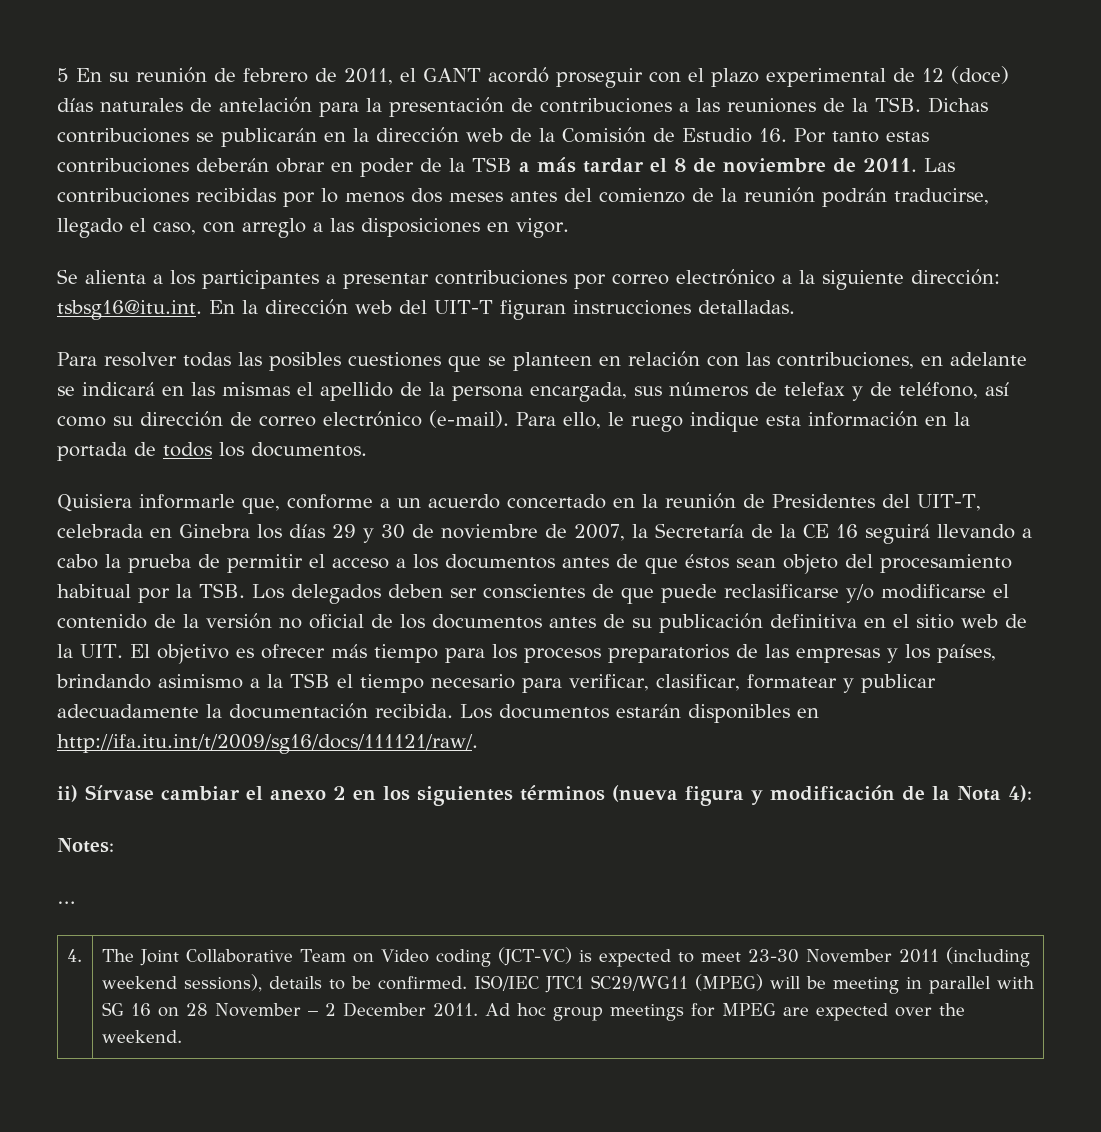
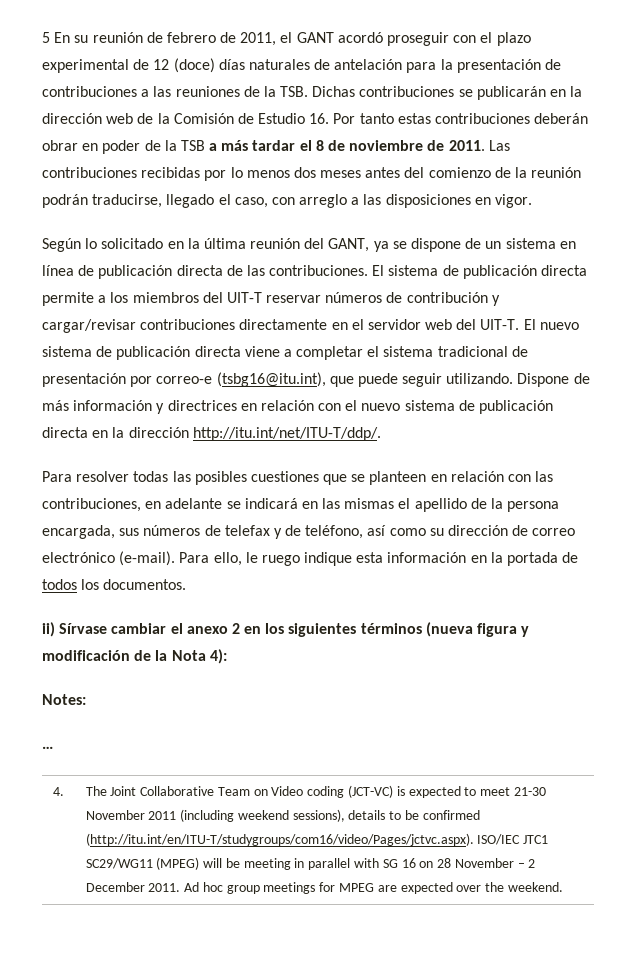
- Se alienta a los participantes a presentar contribuciones por correo electrónico a la siguiente dirección: tsbsg16@itu.int. En la dirección web del UIT-T figuran instrucciones detalladas.
+ Según lo solicitado en la última reunión del GANT, ya se dispone de un sistema en línea de publicación directa de las contribuciones. El sistema de publicación directa permite a los miembros del UIT-T reservar números de contribución y cargar/revisar contribuciones directamente en el servidor web del UIT-T. El nuevo sistema de publicación directa viene a completar el sistema tradicional de presentación por correo-e (tsbg16@itu.int), que puede seguir utilizando. Dispone de más información y directrices en relación con el nuevo sistema de publicación directa en la dirección http://itu.int/net/ITU-T/ddp/.
- Quisiera informarle que, conforme a un acuerdo concertado en la reunión de Presidentes del UIT-T, celebrada en Ginebra los días 29 y 30 de noviembre de 2007, la Secretaría de la CE 16 seguirá llevando a cabo la prueba de permitir el acceso a los documentos antes de que éstos sean objeto del procesamiento habitual por la TSB. Los delegados deben ser conscientes de que puede reclasificarse y/o modificarse el contenido de la versión no oficial de los documentos antes de su publicación definitiva en el sitio web de la UIT. El objetivo es ofrecer más tiempo para los procesos preparatorios de las empresas y los países, brindando asimismo a la TSB el tiempo necesario para verificar, clasificar, formatear y publicar adecuadamente la documentación recibida. Los documentos estarán disponibles en http://ifa.itu.int/t/2009/sg16/docs/111121/raw/.
- The Joint Collaborative Team on Video coding (JCT-VC) is expected to meet 23-30 November 2011 (including weekend sessions), details to be confirmed. ISO/IEC JTC1 SC29/WG11 (MPEG) will be meeting in parallel with SG 16 on 28 November – 2 December 2011.
+ The Joint Collaborative Team on Video coding (JCT-VC) is expected to meet 21-30 November 2011 (including weekend sessions), details to be confirmed (http://itu.int/en/ITU-T/studygroups/com16/video/Pages/jctvc.aspx). ISO/IEC JTC1 SC29/WG11 (MPEG) will be meeting in parallel with SG 16 on 28 November – 2 December 2011.

